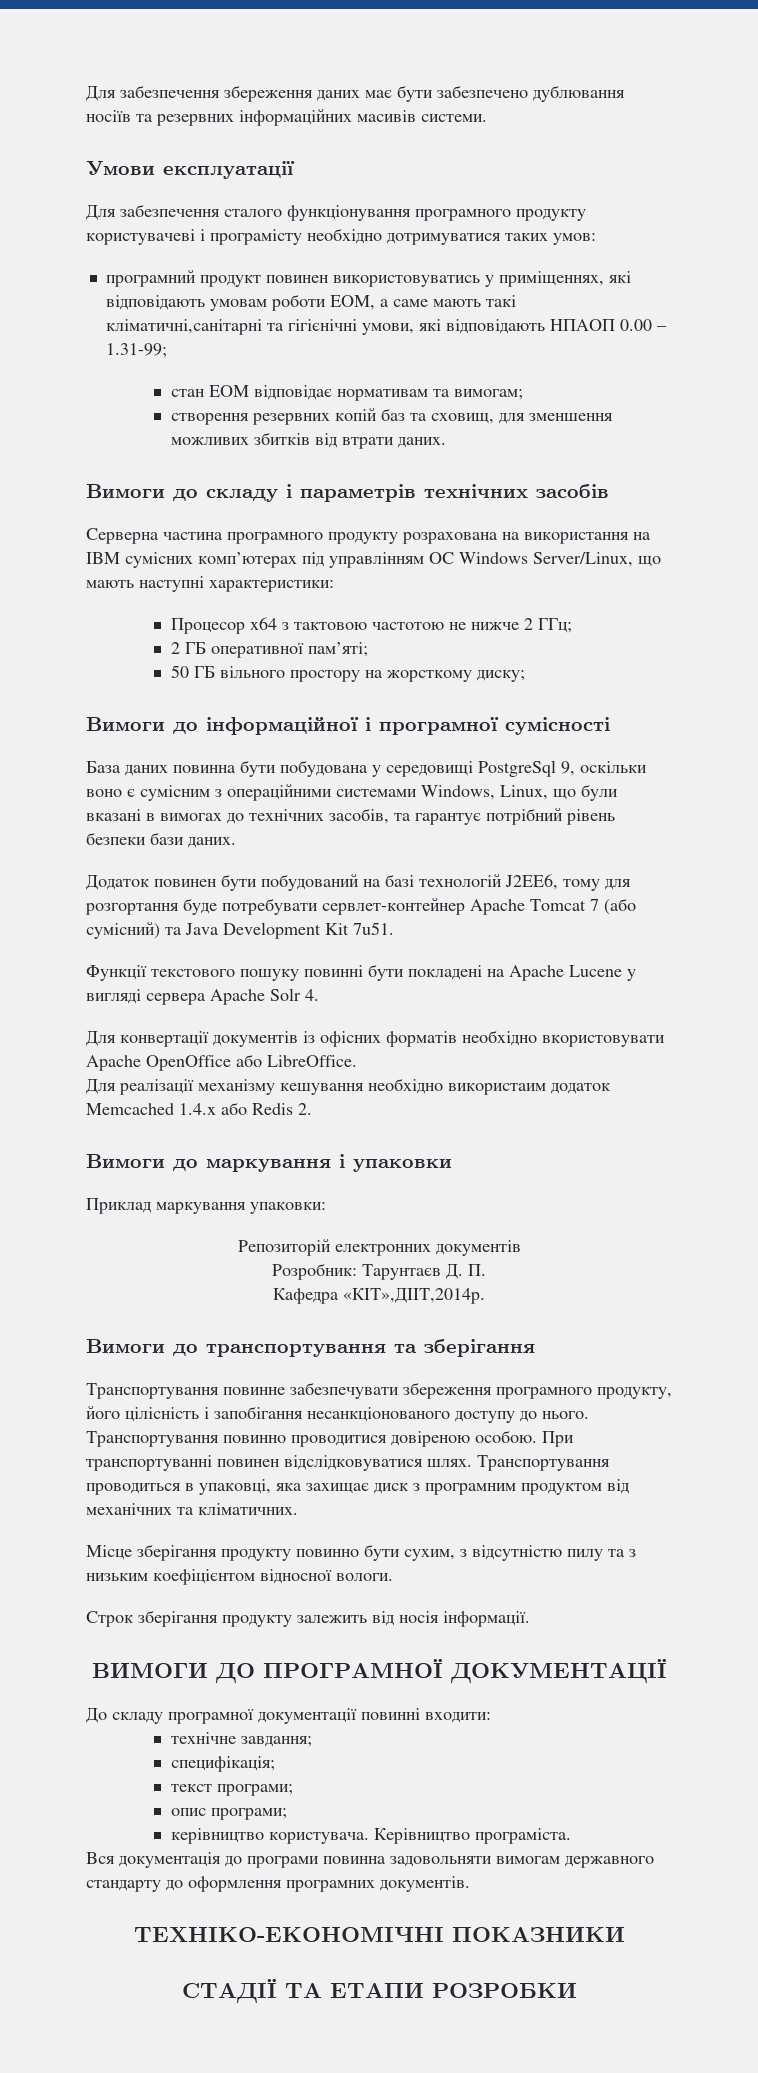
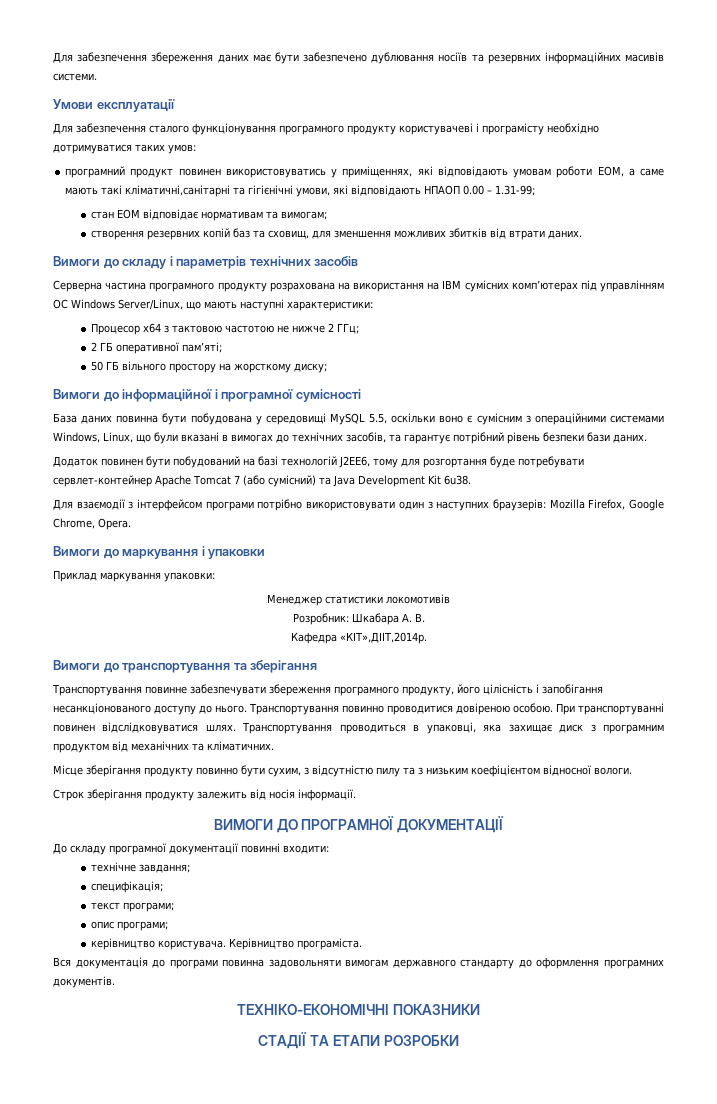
- База даних повинна бути побудована у середовищі PostgreSql 9, оскільки воно є сумісним з операційними системами Windows, Linux, що були вказані в вимогах до технічних засобів, та гарантує потрібний рівень безпеки бази даних.
+ База даних повинна бути побудована у середовищі MySQL 5.5, оскільки воно є сумісним з операційними системами Windows, Linux, що були вказані в вимогах до технічних засобів, та гарантує потрібний рівень безпеки бази даних.
- Додаток повинен бути побудований на базі технологій J2EE6, тому для розгортання буде потребувати сервлет-контейнер Apache Tomcat 7 (або сумісний) та Java Development Kit 7u51.
- Функції текстового пошуку повинні бути покладені на Apache Lucene у вигляді сервера Apache Solr 4.
- Для конвертації документів із офісних форматів необхідно вкористовувати Apache OpenOffice або LibreOffice.
- Для реалізації механізму кешування необхідно використаим додаток Memcached 1.4.x або Redis 2.
+ Додаток повинен бути побудований на базі технологій J2EE6, тому для розгортання буде потребувати сервлет-контейнер Apache Tomcat 7 (або сумісний) та Java Development Kit 6u38.
+ Для взаємодії з інтерфейсом програми потрібно використовувати один з наступних браузерів: Mozilla Firefox, Google Chrome, Opera.
- Репозиторій електронних документів
- Розробник: Тарунтаєв Д. П.
+ Менеджер статистики локомотивів
+ Розробник: Шкабара А. В.

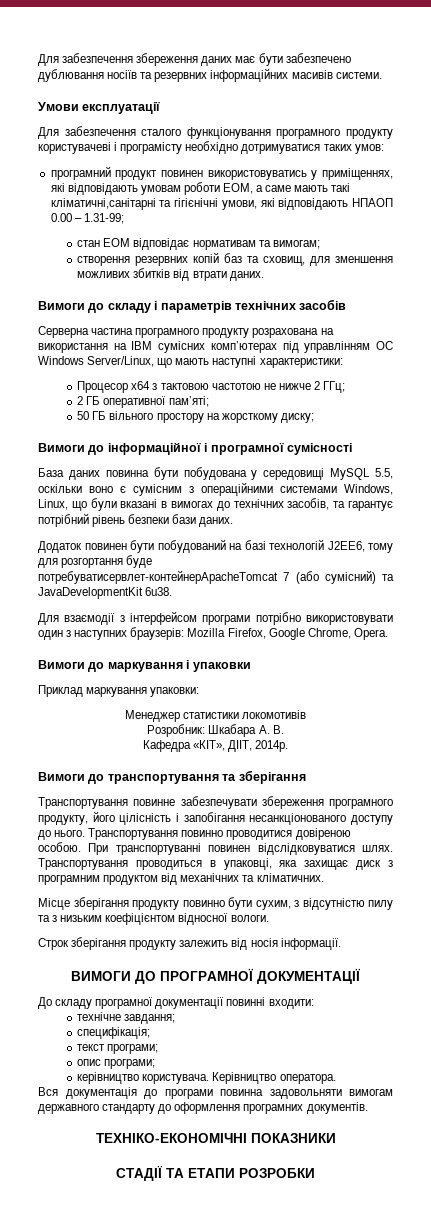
- Додаток повинен бути побудований на базі технологій J2EE6, тому для розгортання буде потребувати сервлет-контейнер Apache Tomcat 7 (або сумісний) та Java Development Kit 6u38.
+ Додаток повинен бути побудований на базі технологій J2EE6, тому для розгортання буде потребуватисервлет-контейнерApacheTomcat 7 (або сумісний) та JavaDevelopmentKit 6u38.
- Кафедра «КІТ»,ДІІТ,2014р.
+ Кафедра «КІТ», ДІІТ, 2014р.
- Керівництво програміста.
+ Керівництво оператора.

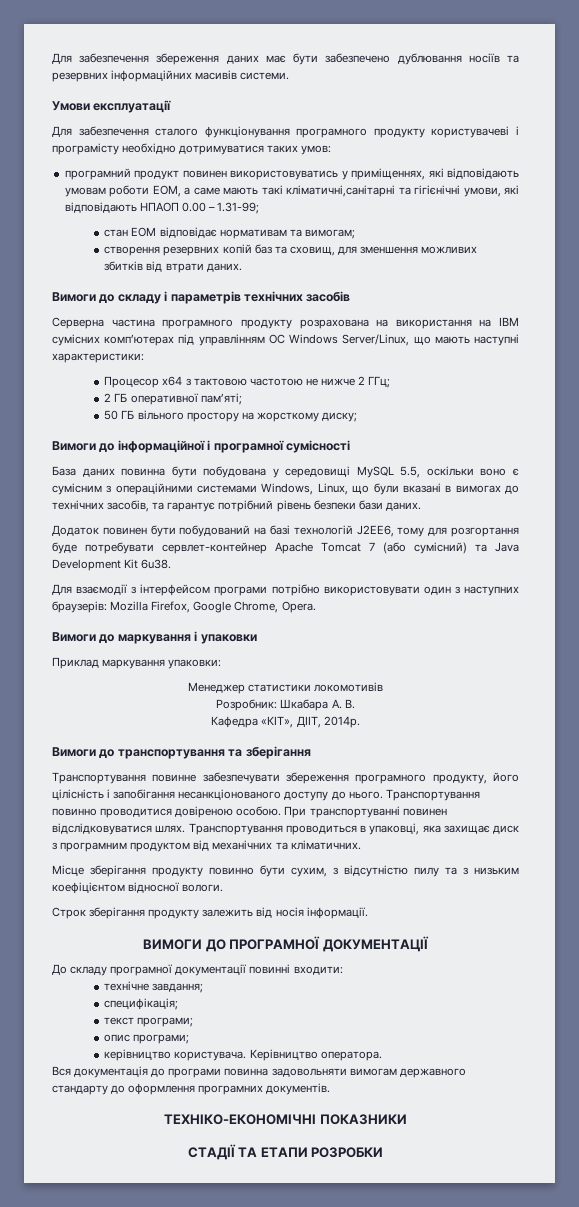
- Додаток повинен бути побудований на базі технологій J2EE6, тому для розгортання буде потребуватисервлет-контейнерApacheTomcat 7 (або сумісний) та JavaDevelopmentKit 6u38.
+ Додаток повинен бути побудований на базі технологій J2EE6, тому для розгортання буде потребувати сервлет-контейнер Apache Tomcat 7 (або сумісний) та Java Development Kit 6u38.

